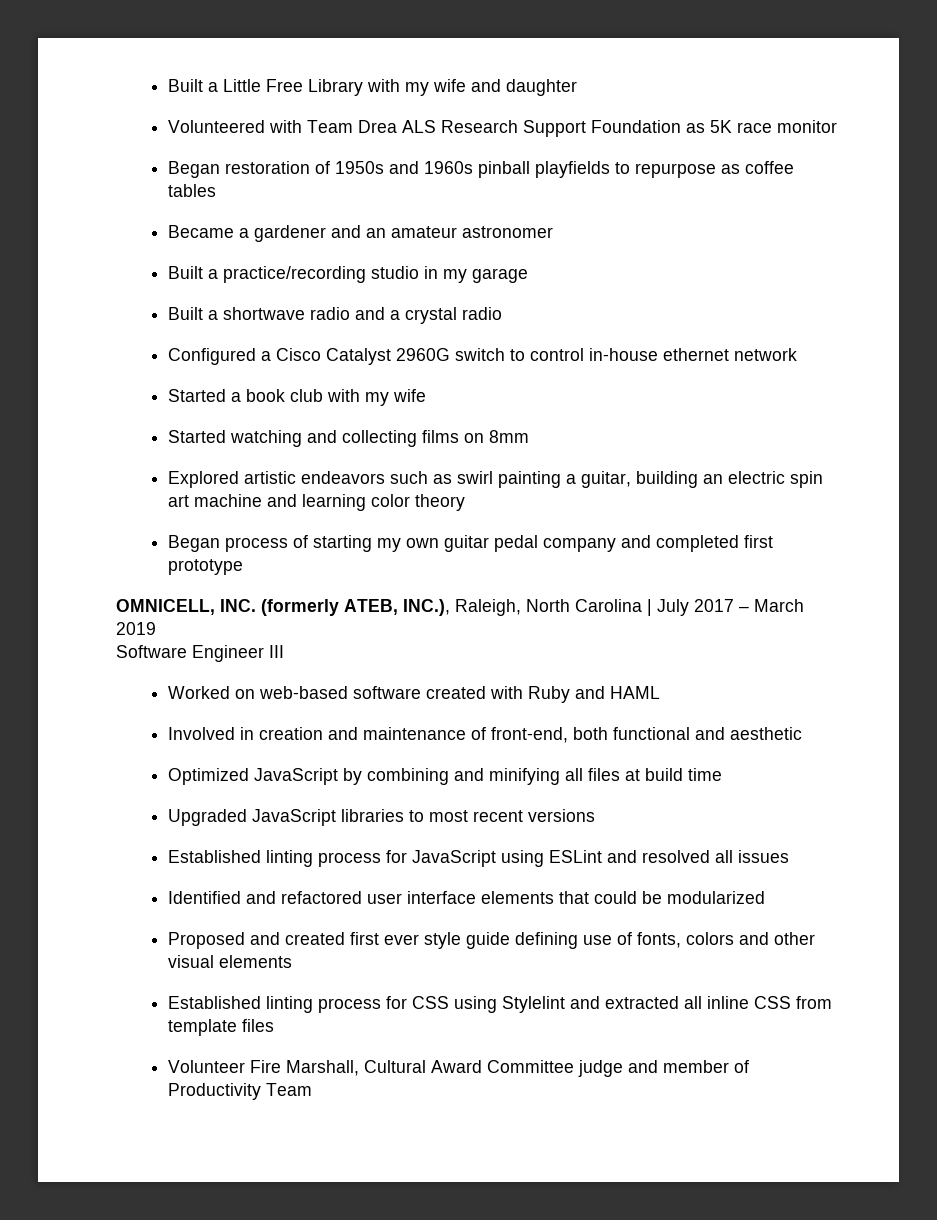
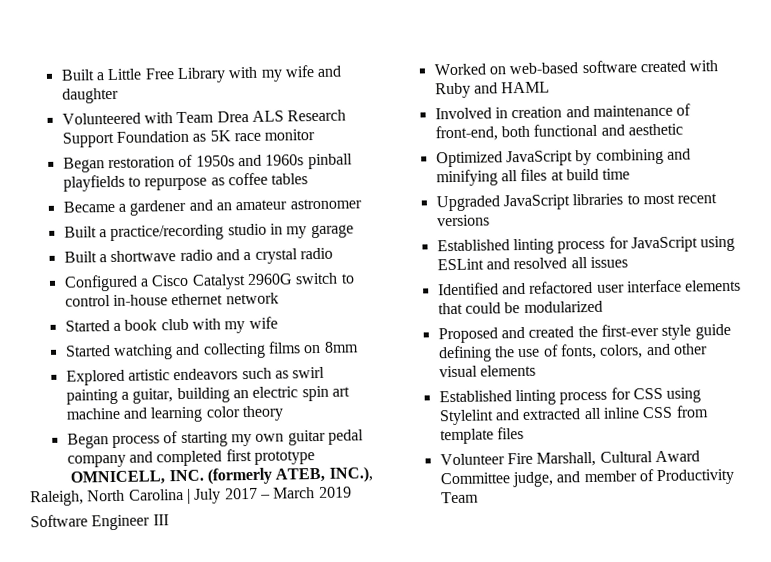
- Proposed and created first ever style guide defining use of fonts, colors and other visual elements
+ Proposed and created the first-ever style guide defining the use of fonts, colors, and other visual elements
- Volunteer Fire Marshall, Cultural Award Committee judge and member of Productivity Team
+ Volunteer Fire Marshall, Cultural Award Committee judge, and member of Productivity Team

